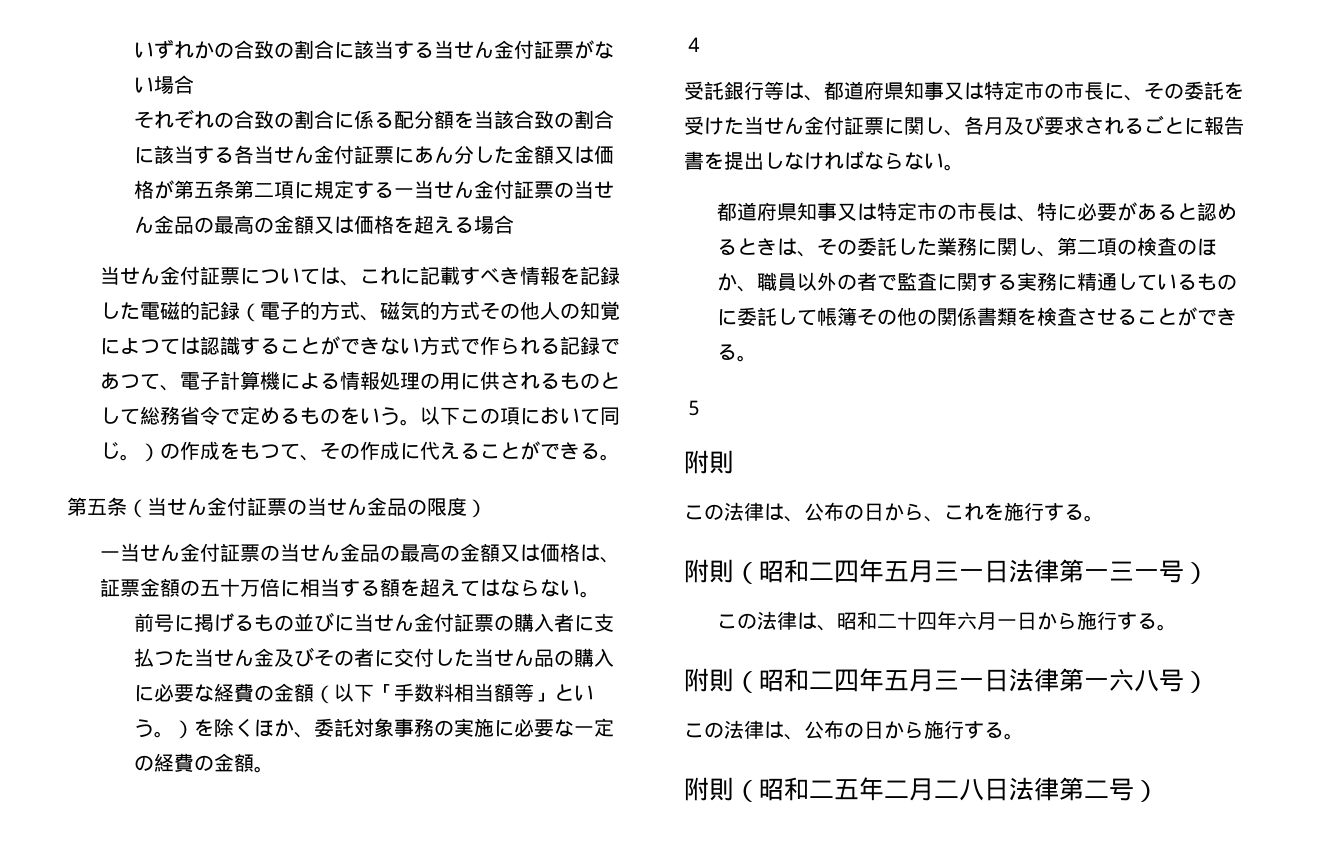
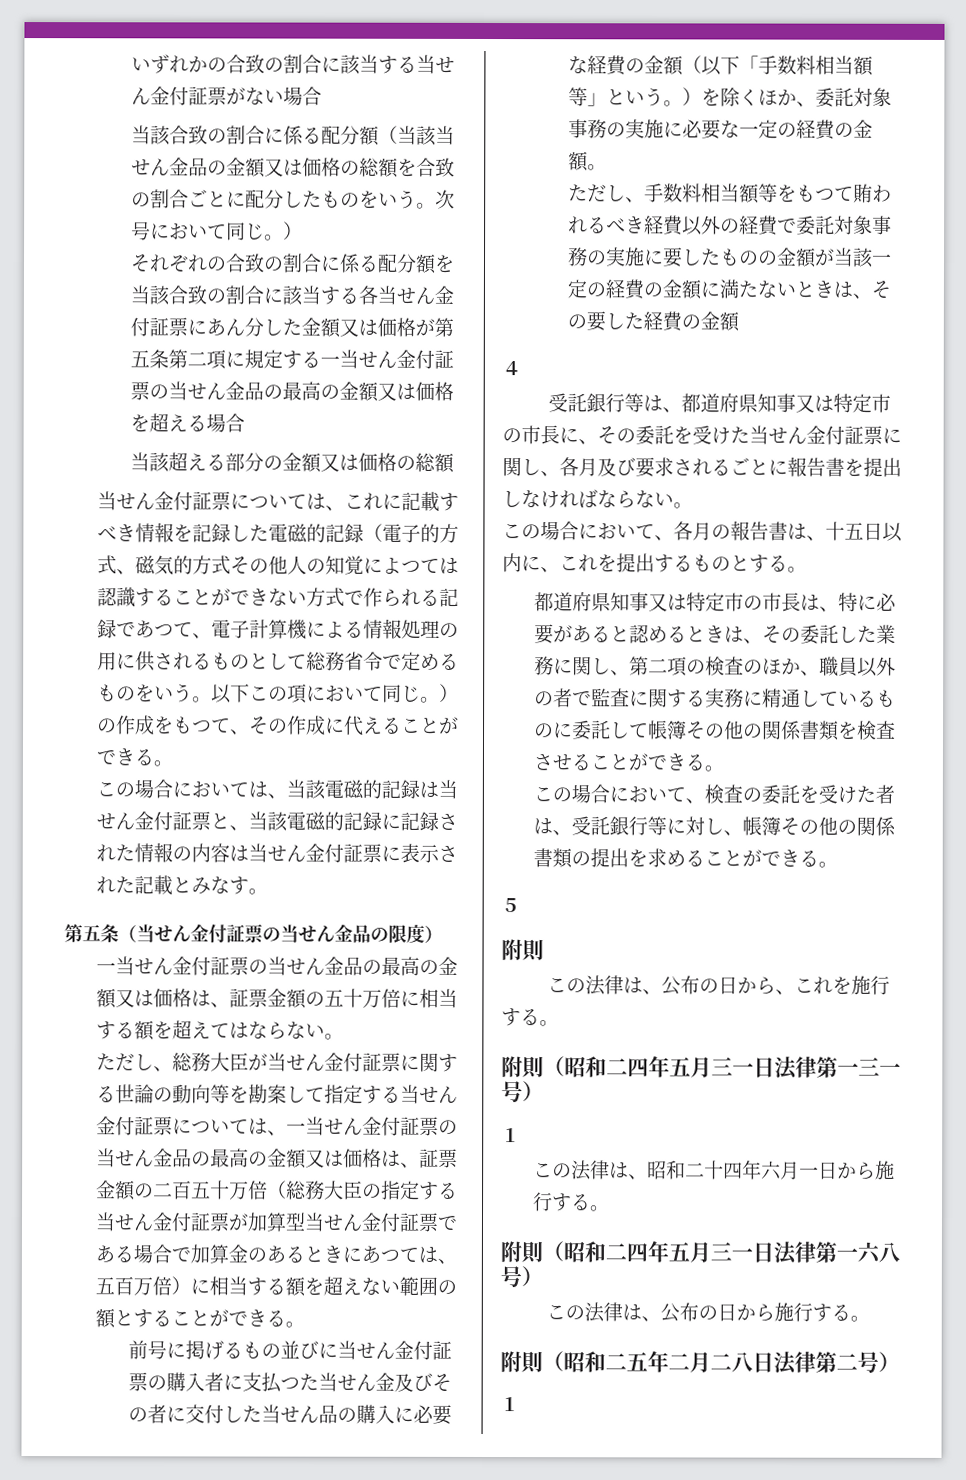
+ 当該合致の割合に係る配分額（当該当せん金品の金額又は価格の総額を合致の割合ごとに配分したものをいう。次号において同じ。）
+ 当該超える部分の金額又は価格の総額
+ この場合においては、当該電磁的記録は当せん金付証票と、当該電磁的記録に記録された情報の内容は当せん金付証票に表示された記載とみなす。
+ ただし、総務大臣が当せん金付証票に関する世論の動向等を勘案して指定する当せん金付証票については、一当せん金付証票の当せん金品の最高の金額又は価格は、証票金額の二百五十万倍（総務大臣の指定する当せん金付証票が加算型当せん金付証票である場合で加算金のあるときにあつては、五百万倍）に相当する額を超えない範囲の額とすることができる。
+ ただし、手数料相当額等をもつて賄われるべき経費以外の経費で委託対象事務の実施に要したものの金額が当該一定の経費の金額に満たないときは、その要した経費の金額
+ この場合において、各月の報告書は、十五日以内に、これを提出するものとする。
+ この場合において、検査の委託を受けた者は、受託銀行等に対し、帳簿その他の関係書類の提出を求めることができる。
  附則（昭和二四年五月三一日法律第一三一号）
+ １
  附則（昭和二五年二月二八日法律第二号）
+ １

